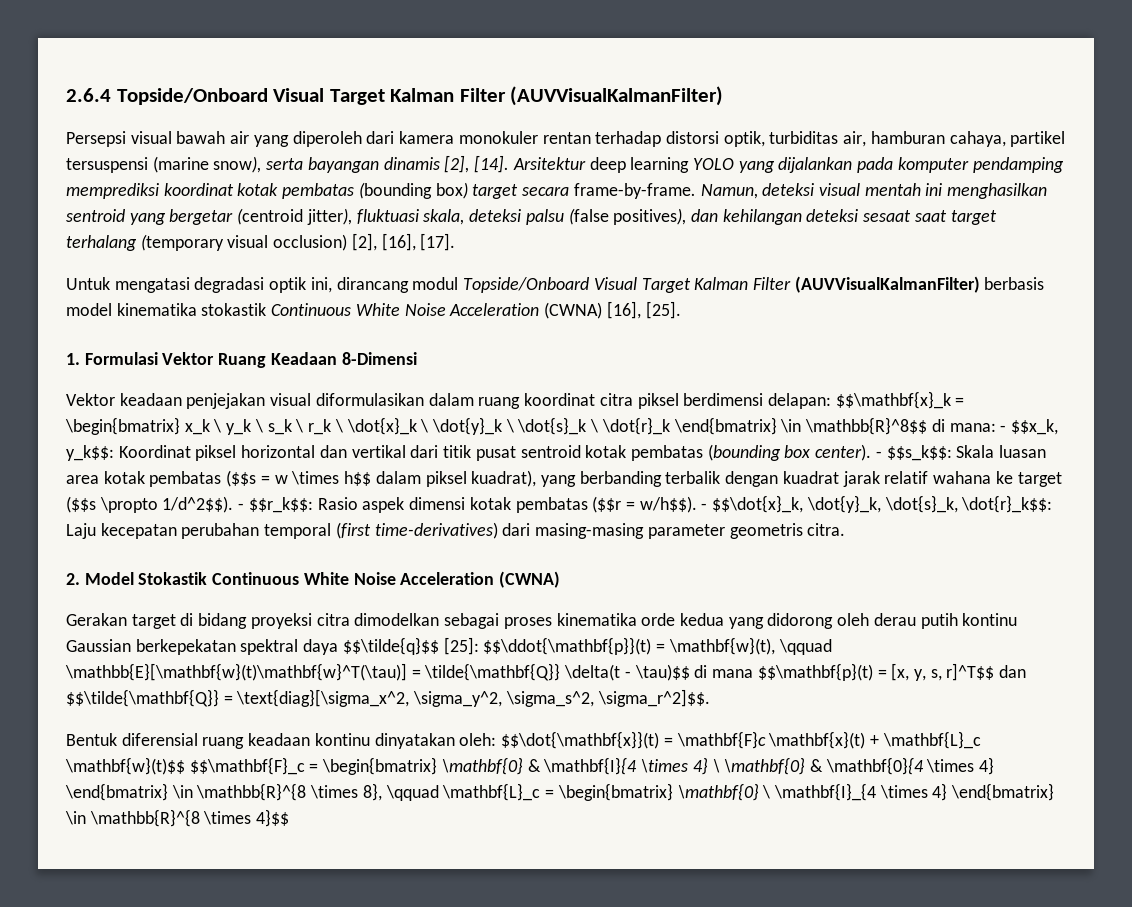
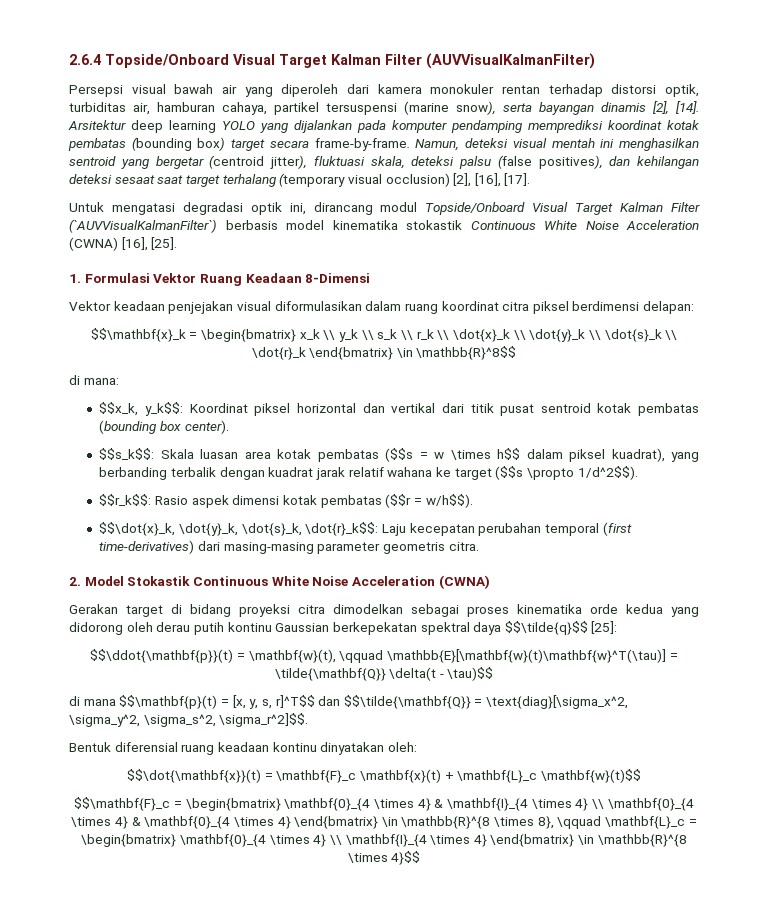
- Untuk mengatasi degradasi optik ini, dirancang modul Topside/Onboard Visual Target Kalman Filter (AUVVisualKalmanFilter) berbasis model kinematika stokastik Continuous White Noise Acceleration (CWNA) [16], [25].
+ Untuk mengatasi degradasi optik ini, dirancang modul Topside/Onboard Visual Target Kalman Filter (`AUVVisualKalmanFilter`) berbasis model kinematika stokastik Continuous White Noise Acceleration (CWNA) [16], [25].
- Vektor keadaan penjejakan visual diformulasikan dalam ruang koordinat citra piksel berdimensi delapan: $$\mathbf{x}_k = \begin{bmatrix} x_k \ y_k \ s_k \ r_k \ \dot{x}_k \ \dot{y}_k \ \dot{s}_k \ \dot{r}_k \end{bmatrix} \in \mathbb{R}^8$$ di mana: - $$x_k, y_k$$:
+ Vektor keadaan penjejakan visual diformulasikan dalam ruang koordinat citra piksel berdimensi delapan:
+ $$\mathbf{x}_k = \begin{bmatrix} x_k \\ y_k \\ s_k \\ r_k \\ \dot{x}_k \\ \dot{y}_k \\ \dot{s}_k \\ \dot{r}_k \end{bmatrix} \in \mathbb{R}^8$$
+ di mana:
+ $$x_k, y_k$$:
- Koordinat piksel horizontal dan vertikal dari titik pusat sentroid kotak pembatas (bounding box center). - $$s_k$$:
+ Koordinat piksel horizontal dan vertikal dari titik pusat sentroid kotak pembatas (bounding box center).
+ $$s_k$$:
- Skala luasan area kotak pembatas ($$s = w \times h$$ dalam piksel kuadrat), yang berbanding terbalik dengan kuadrat jarak relatif wahana ke target ($$s \propto 1/d^2$$). - $$r_k$$:
+ Skala luasan area kotak pembatas ($$s = w \times h$$ dalam piksel kuadrat), yang berbanding terbalik dengan kuadrat jarak relatif wahana ke target ($$s \propto 1/d^2$$).
+ $$r_k$$:
- Rasio aspek dimensi kotak pembatas ($$r = w/h$$). - $$\dot{x}_k, \dot{y}_k, \dot{s}_k, \dot{r}_k$$:
+ Rasio aspek dimensi kotak pembatas ($$r = w/h$$).
+ $$\dot{x}_k, \dot{y}_k, \dot{s}_k, \dot{r}_k$$:
- Gerakan target di bidang proyeksi citra dimodelkan sebagai proses kinematika orde kedua yang didorong oleh derau putih kontinu Gaussian berkepekatan spektral daya $$\tilde{q}$$ [25]: $$\ddot{\mathbf{p}}(t) = \mathbf{w}(t), \qquad \mathbb{E}[\mathbf{w}(t)\mathbf{w}^T(\tau)] = \tilde{\mathbf{Q}} \delta(t - \tau)$$ di mana $$\mathbf{p}(t) = [x, y, s, r]^T$$ dan $$\tilde{\mathbf{Q}} = \text{diag}[\sigma_x^2, \sigma_y^2, \sigma_s^2, \sigma_r^2]$$.
+ Gerakan target di bidang proyeksi citra dimodelkan sebagai proses kinematika orde kedua yang didorong oleh derau putih kontinu Gaussian berkepekatan spektral daya $$\tilde{q}$$ [25]:
+ $$\ddot{\mathbf{p}}(t) = \mathbf{w}(t), \qquad \mathbb{E}[\mathbf{w}(t)\mathbf{w}^T(\tau)] = \tilde{\mathbf{Q}} \delta(t - \tau)$$
+ di mana $$\mathbf{p}(t) = [x, y, s, r]^T$$ dan $$\tilde{\mathbf{Q}} = \text{diag}[\sigma_x^2, \sigma_y^2, \sigma_s^2, \sigma_r^2]$$.
- Bentuk diferensial ruang keadaan kontinu dinyatakan oleh: $$\dot{\mathbf{x}}(t) = \mathbf{F}c \mathbf{x}(t) + \mathbf{L}_c \mathbf{w}(t)$$ $$\mathbf{F}_c = \begin{bmatrix} \mathbf{0} & \mathbf{I}{4 \times 4} \ \mathbf{0} & \mathbf{0}{4 \times 4} \end{bmatrix} \in \mathbb{R}^{8 \times 8}, \qquad \mathbf{L}_c = \begin{bmatrix} \mathbf{0} \ \mathbf{I}_{4 \times 4} \end{bmatrix} \in \mathbb{R}^{8 \times 4}$$
+ Bentuk diferensial ruang keadaan kontinu dinyatakan oleh:
+ $$\dot{\mathbf{x}}(t) = \mathbf{F}_c \mathbf{x}(t) + \mathbf{L}_c \mathbf{w}(t)$$
+ $$\mathbf{F}_c = \begin{bmatrix} \mathbf{0}_{4 \times 4} & \mathbf{I}_{4 \times 4} \\ \mathbf{0}_{4 \times 4} & \mathbf{0}_{4 \times 4} \end{bmatrix} \in \mathbb{R}^{8 \times 8}, \qquad \mathbf{L}_c = \begin{bmatrix} \mathbf{0}_{4 \times 4} \\ \mathbf{I}_{4 \times 4} \end{bmatrix} \in \mathbb{R}^{8 \times 4}$$

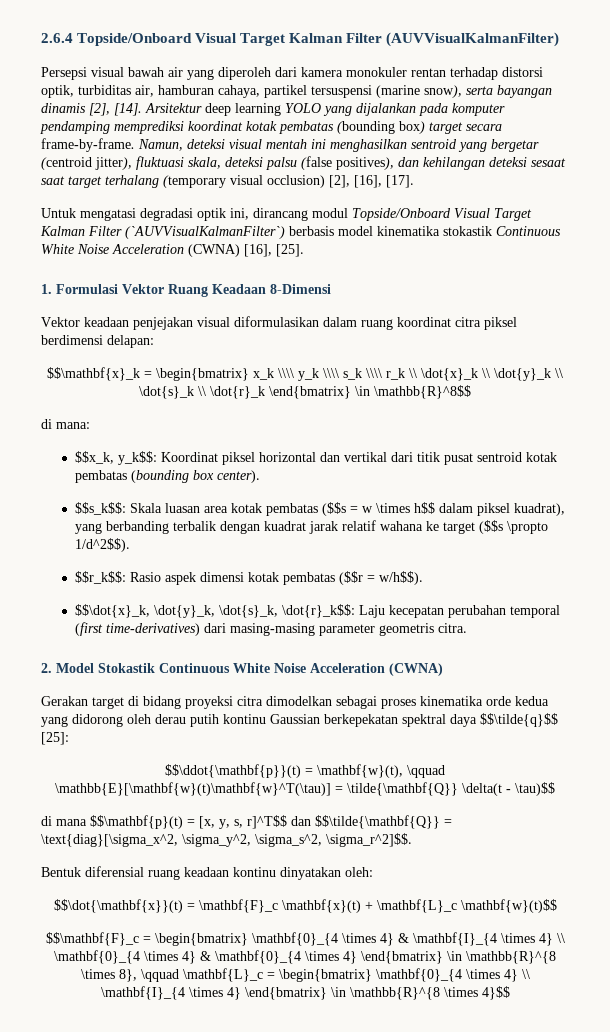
- $$\mathbf{x}_k = \begin{bmatrix} x_k \\ y_k \\ s_k \\ r_k \\ \dot{x}_k \\ \dot{y}_k \\ \dot{s}_k \\ \dot{r}_k \end{bmatrix} \in \mathbb{R}^8$$
+ $$\mathbf{x}_k = \begin{bmatrix} x_k \\\\ y_k \\\\ s_k \\\\ r_k \\ \dot{x}_k \\ \dot{y}_k \\ \dot{s}_k \\ \dot{r}_k \end{bmatrix} \in \mathbb{R}^8$$

